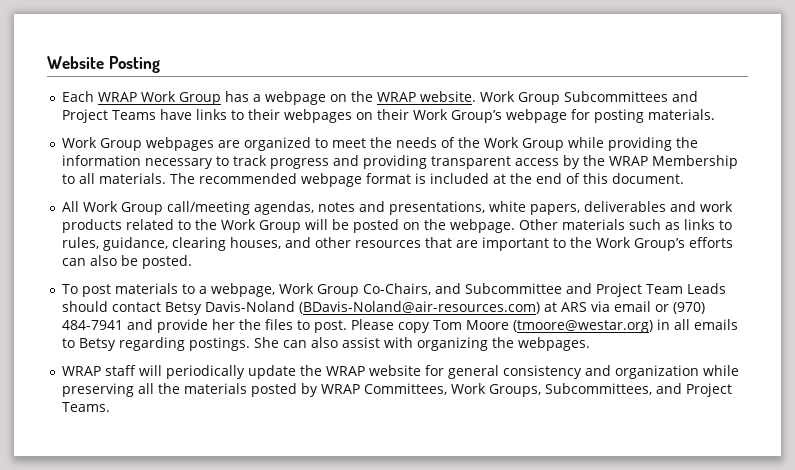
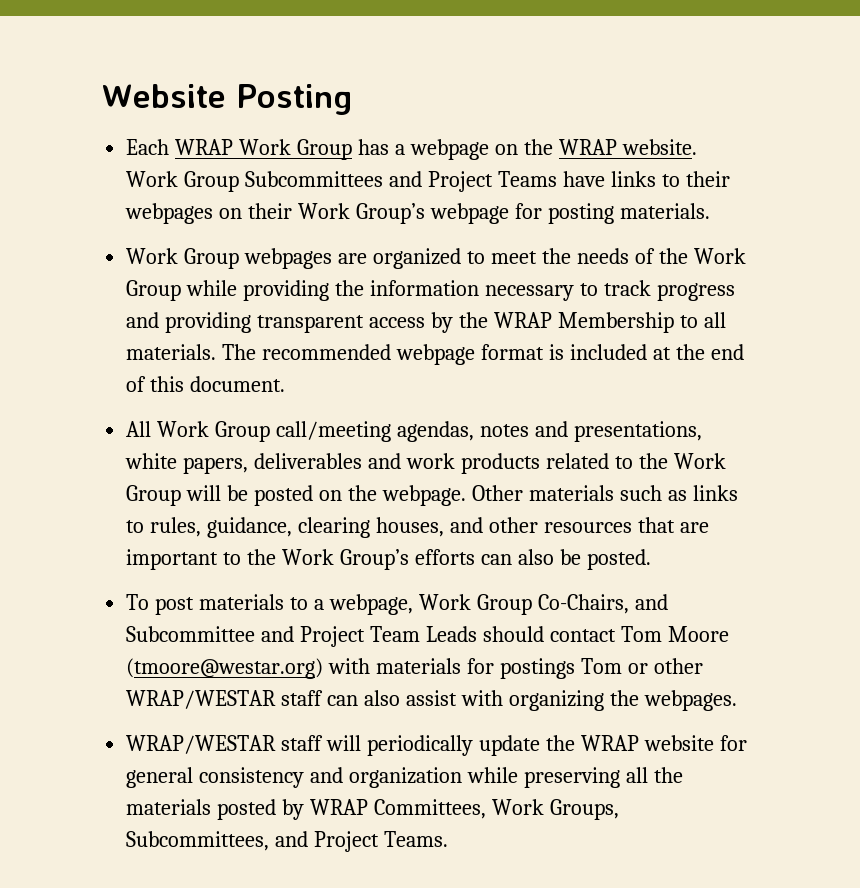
- To post materials to a webpage, Work Group Co-Chairs, and Subcommittee and Project Team Leads should contact Betsy Davis-Noland (BDavis-Noland@air-resources.com) at ARS via email or (970) 484-7941 and provide her the files to post. Please copy Tom Moore (tmoore@westar.org) in all emails to Betsy regarding postings. She can also assist with organizing the webpages.
+ To post materials to a webpage, Work Group Co-Chairs, and Subcommittee and Project Team Leads should contact Tom Moore (tmoore@westar.org) with materials for postings Tom or other WRAP/WESTAR staff can also assist with organizing the webpages.
- WRAP staff will periodically update the WRAP website for general consistency and organization while preserving all the materials posted by WRAP Committees, Work Groups, Subcommittees, and Project Teams.
+ WRAP/WESTAR staff will periodically update the WRAP website for general consistency and organization while preserving all the materials posted by WRAP Committees, Work Groups, Subcommittees, and Project Teams.

